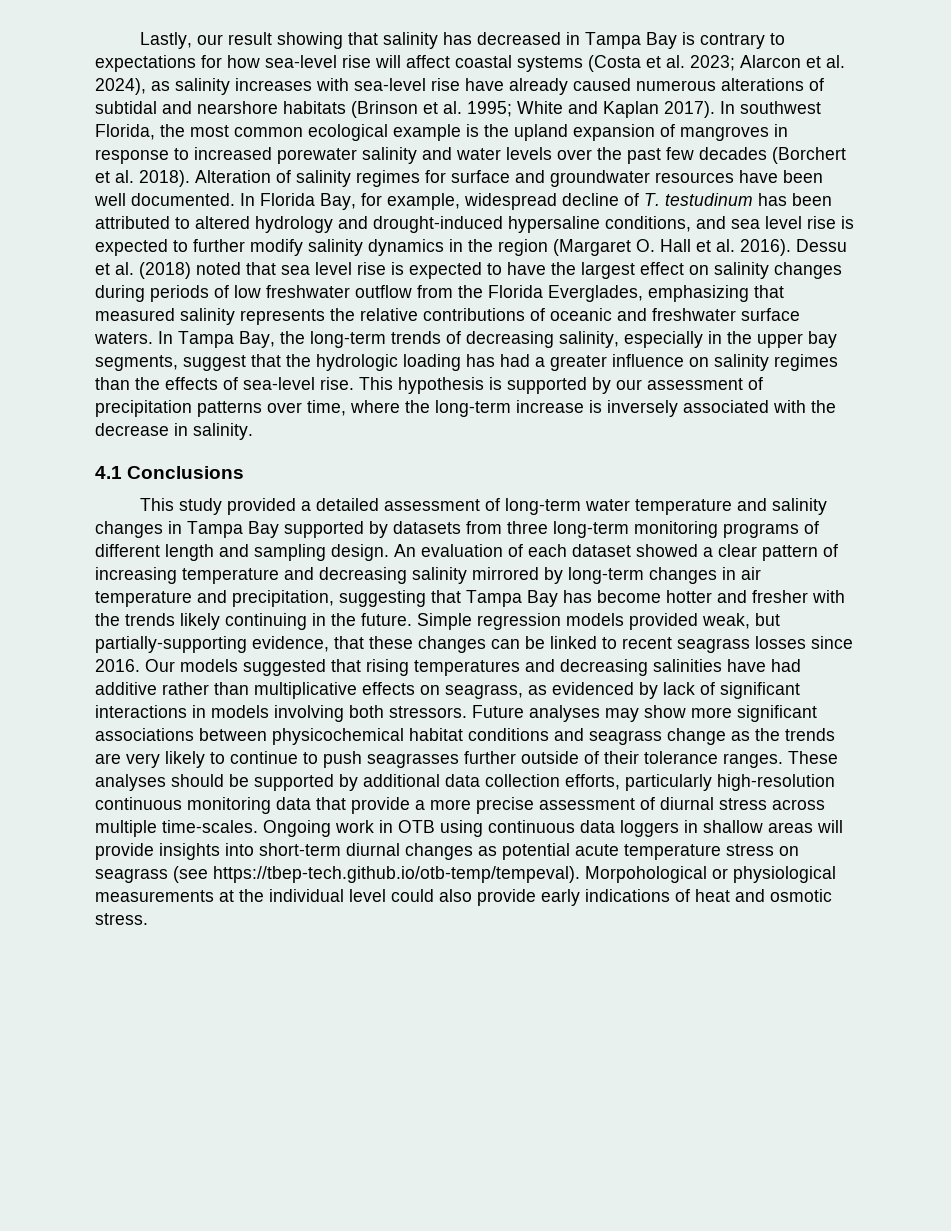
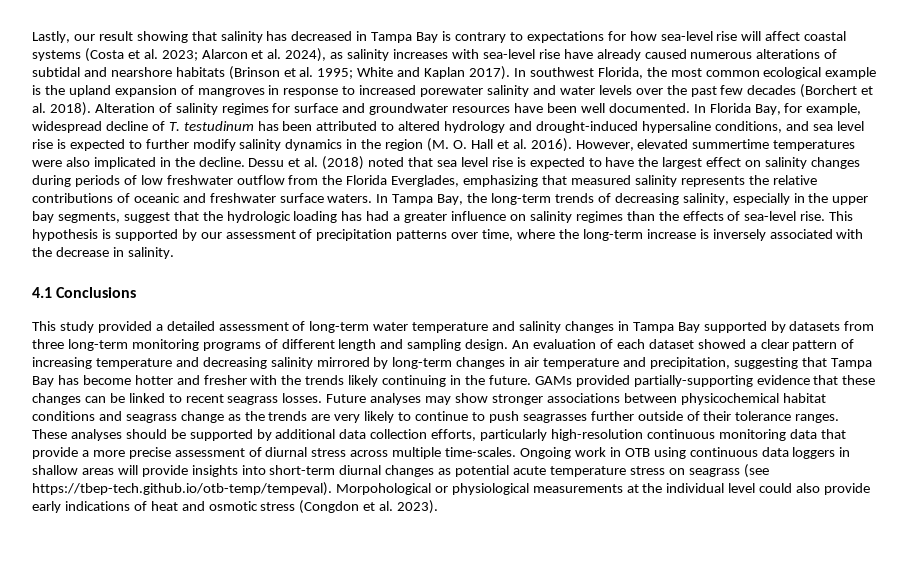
- In Florida Bay, for example, widespread decline of T. testudinum has been attributed to altered hydrology and drought-induced hypersaline conditions, and sea level rise is expected to further modify salinity dynamics in the region (Margaret O. Hall et al. 2016).
+ In Florida Bay, for example, widespread decline of T. testudinum has been attributed to altered hydrology and drought-induced hypersaline conditions, and sea level rise is expected to further modify salinity dynamics in the region (M. O. Hall et al. 2016).
+ However, elevated summertime temperatures were also implicated in the decline.
- Simple regression models provided weak, but partially-supporting evidence, that these changes can be linked to recent seagrass losses since 2016. Our models suggested that rising temperatures and decreasing salinities have had additive rather than multiplicative effects on seagrass, as evidenced by lack of significant interactions in models involving both stressors.
+ GAMs provided partially-supporting evidence that these changes can be linked to recent seagrass losses.
- Future analyses may show more significant associations between physicochemical habitat conditions and seagrass change as the trends are very likely to continue to push seagrasses further outside of their tolerance ranges.
+ Future analyses may show stronger associations between physicochemical habitat conditions and seagrass change as the trends are very likely to continue to push seagrasses further outside of their tolerance ranges.
- Ongoing work in OTB using continuous data loggers in shallow areas will provide insights into short-term diurnal changes as potential acute temperature stress on seagrass (see https://tbep-tech.github.io/otb-temp/tempeval). Morpohological or physiological measurements at the individual level could also provide early indications of heat and osmotic stress.
+ Ongoing work in OTB using continuous data loggers in shallow areas will provide insights into short-term diurnal changes as potential acute temperature stress on seagrass (see https://tbep-tech.github.io/otb-temp/tempeval). Morpohological or physiological measurements at the individual level could also provide early indications of heat and osmotic stress (Congdon et al. 2023).

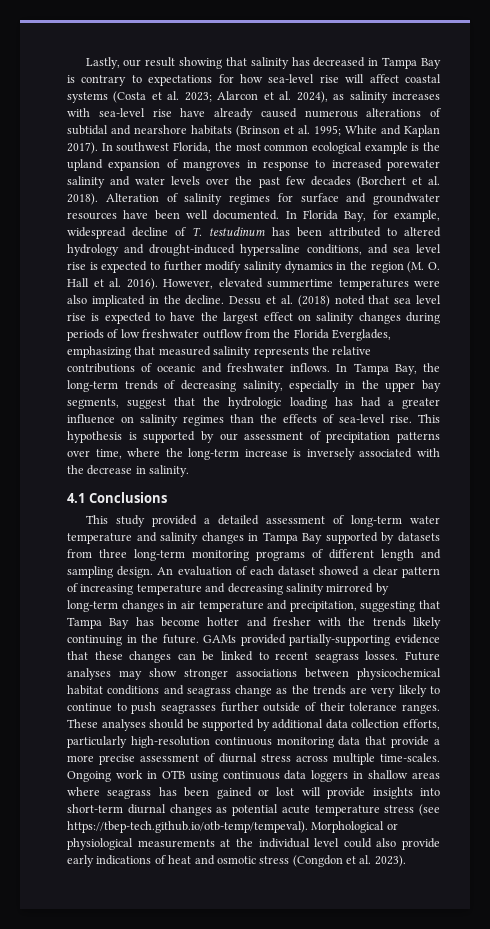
- Dessu et al. (2018) noted that sea level rise is expected to have the largest effect on salinity changes during periods of low freshwater outflow from the Florida Everglades, emphasizing that measured salinity represents the relative contributions of oceanic and freshwater surface waters.
+ Dessu et al. (2018) noted that sea level rise is expected to have the largest effect on salinity changes during periods of low freshwater outflow from the Florida Everglades, emphasizing that measured salinity represents the relative contributions of oceanic and freshwater inflows.
- Ongoing work in OTB using continuous data loggers in shallow areas will provide insights into short-term diurnal changes as potential acute temperature stress on seagrass (see https://tbep-tech.github.io/otb-temp/tempeval). Morpohological or physiological measurements at the individual level could also provide early indications of heat and osmotic stress (Congdon et al. 2023).
+ Ongoing work in OTB using continuous data loggers in shallow areas where seagrass has been gained or lost will provide insights into short-term diurnal changes as potential acute temperature stress (see https://tbep-tech.github.io/otb-temp/tempeval). Morphological or physiological measurements at the individual level could also provide early indications of heat and osmotic stress (Congdon et al. 2023).

